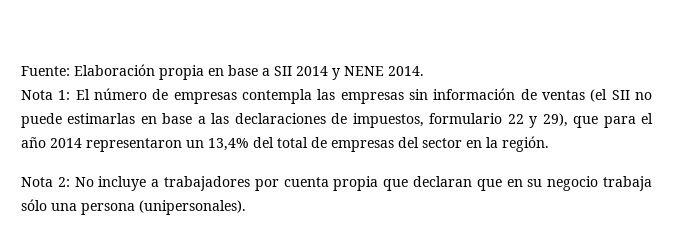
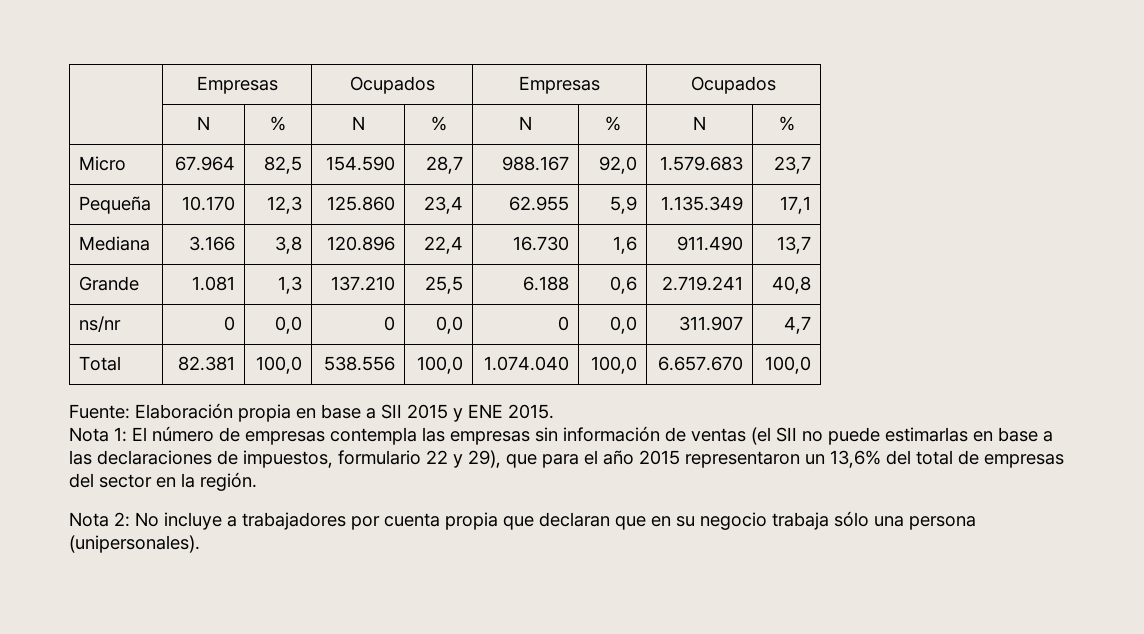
+ | Empresas | Ocupados | Empresas | Ocupados
+ | N | % | N | % | N | % | N | %
+ Micro | 67.964 | 82,5 | 154.590 | 28,7 | 988.167 | 92,0 | 1.579.683 | 23,7
+ Pequeña | 10.170 | 12,3 | 125.860 | 23,4 | 62.955 | 5,9 | 1.135.349 | 17,1
+ Mediana | 3.166 | 3,8 | 120.896 | 22,4 | 16.730 | 1,6 | 911.490 | 13,7
+ Grande | 1.081 | 1,3 | 137.210 | 25,5 | 6.188 | 0,6 | 2.719.241 | 40,8
+ ns/nr | 0 | 0,0 | 0 | 0,0 | 0 | 0,0 | 311.907 | 4,7
+ Total | 82.381 | 100,0 | 538.556 | 100,0 | 1.074.040 | 100,0 | 6.657.670 | 100,0
- Fuente: Elaboración propia en base a SII 2014 y NENE 2014.
+ Fuente: Elaboración propia en base a SII 2015 y ENE 2015.
- Nota 1: El número de empresas contempla las empresas sin información de ventas (el SII no puede estimarlas en base a las declaraciones de impuestos, formulario 22 y 29), que para el año 2014 representaron un 13,4% del total de empresas del sector en la región.
+ Nota 1: El número de empresas contempla las empresas sin información de ventas (el SII no puede estimarlas en base a las declaraciones de impuestos, formulario 22 y 29), que para el año 2015 representaron un 13,6% del total de empresas del sector en la región.

